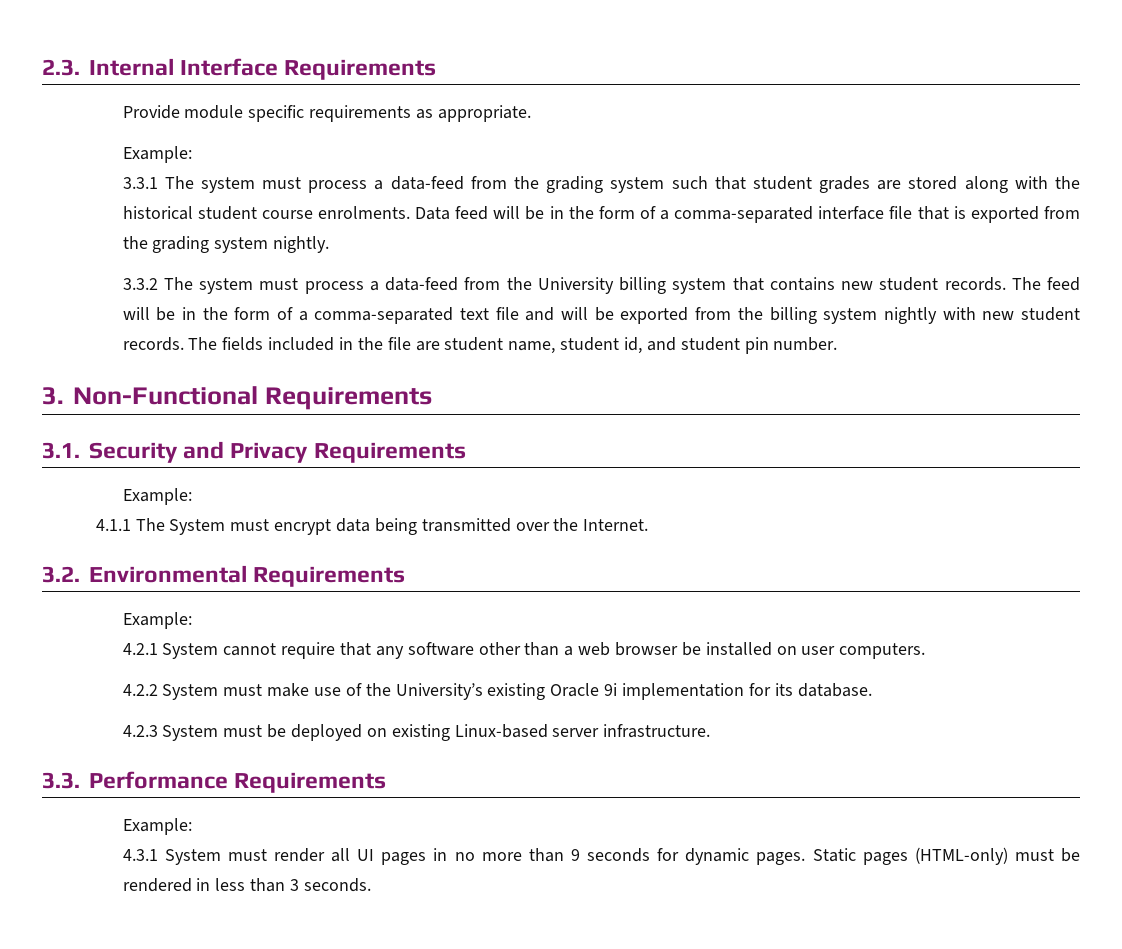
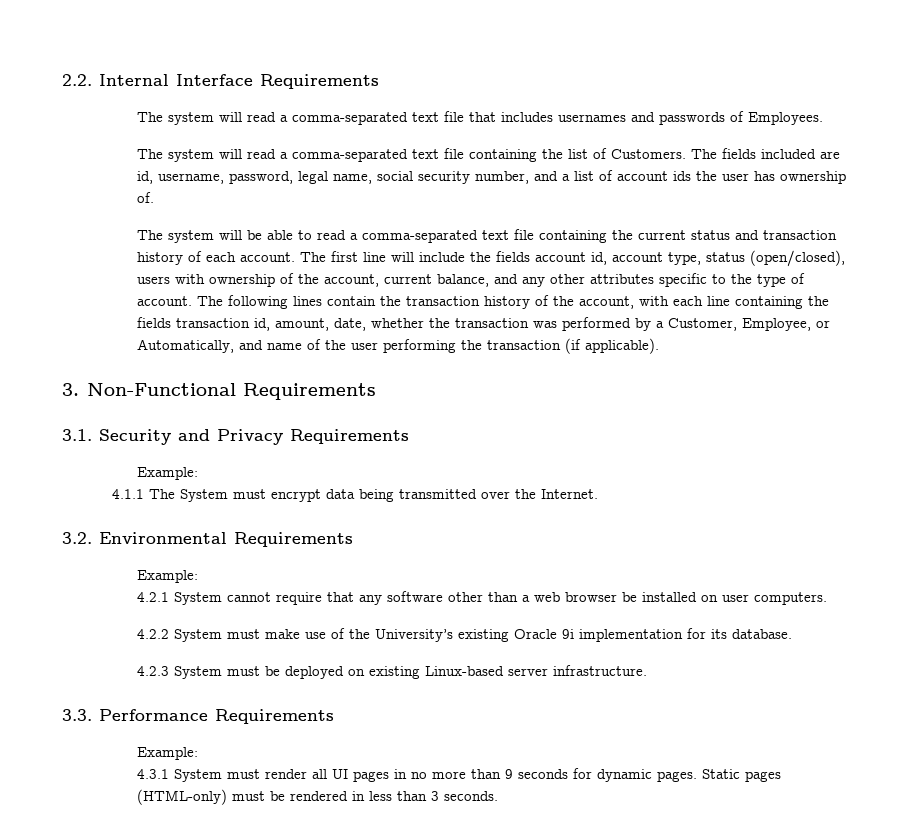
- 2.3. Internal Interface Requirements
+ 2.2. Internal Interface Requirements
- Provide module specific requirements as appropriate.
- Example:
- 3.3.1 The system must process a data-feed from the grading system such that student grades are stored along with the historical student course enrolments. Data feed will be in the form of a comma-separated interface file that is exported from the grading system nightly.
- 3.3.2 The system must process a data-feed from the University billing system that contains new student records. The feed will be in the form of a comma-separated text file and will be exported from the billing system nightly with new student records. The fields included in the file are student name, student id, and student pin number.
+ The system will read a comma-separated text file that includes usernames and passwords of Employees.
+ The system will read a comma-separated text file containing the list of Customers. The fields included are id, username, password, legal name, social security number, and a list of account ids the user has ownership of.
+ The system will be able to read a comma-separated text file containing the current status and transaction history of each account. The first line will include the fields account id, account type, status (open/closed), users with ownership of the account, current balance, and any other attributes specific to the type of account. The following lines contain the transaction history of the account, with each line containing the fields transaction id, amount, date, whether the transaction was performed by a Customer, Employee, or Automatically, and name of the user performing the transaction (if applicable).

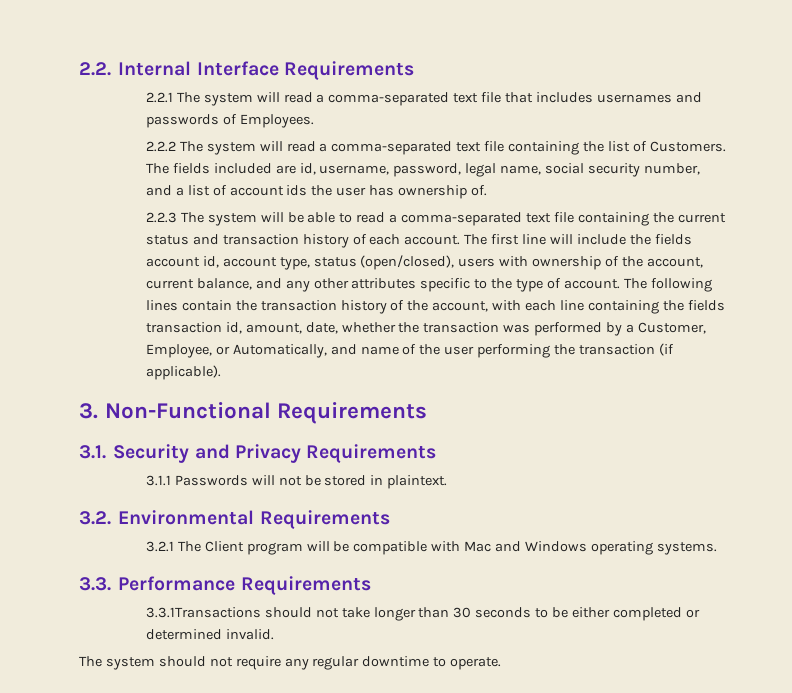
- The system will read a comma-separated text file that includes usernames and passwords of Employees.
+ 2.2.1 The system will read a comma-separated text file that includes usernames and passwords of Employees.
- The system will read a comma-separated text file containing the list of Customers.
+ 2.2.2 The system will read a comma-separated text file containing the list of Customers.
- The system will be able to read a comma-separated text file containing the current status and transaction history of each account.
+ 2.2.3 The system will be able to read a comma-separated text file containing the current status and transaction history of each account.
  3.1. Security and Privacy Requirements
- Example:
- 4.1.1 The System must encrypt data being transmitted over the Internet.
+ 3.1.1 Passwords will not be stored in plaintext.
  3.2. Environmental Requirements
- Example:
- 4.2.1 System cannot require that any software other than a web browser be installed on user computers.
- 4.2.2 System must make use of the University’s existing Oracle 9i implementation for its database.
- 4.2.3 System must be deployed on existing Linux-based server infrastructure.
+ 3.2.1 The Client program will be compatible with Mac and Windows operating systems.
  3.3. Performance Requirements
- Example:
- 4.3.1 System must render all UI pages in no more than 9 seconds for dynamic pages. Static pages (HTML-only) must be rendered in less than 3 seconds.
+ 3.3.1Transactions should not take longer than 30 seconds to be either completed or determined invalid.
+ The system should not require any regular downtime to operate.

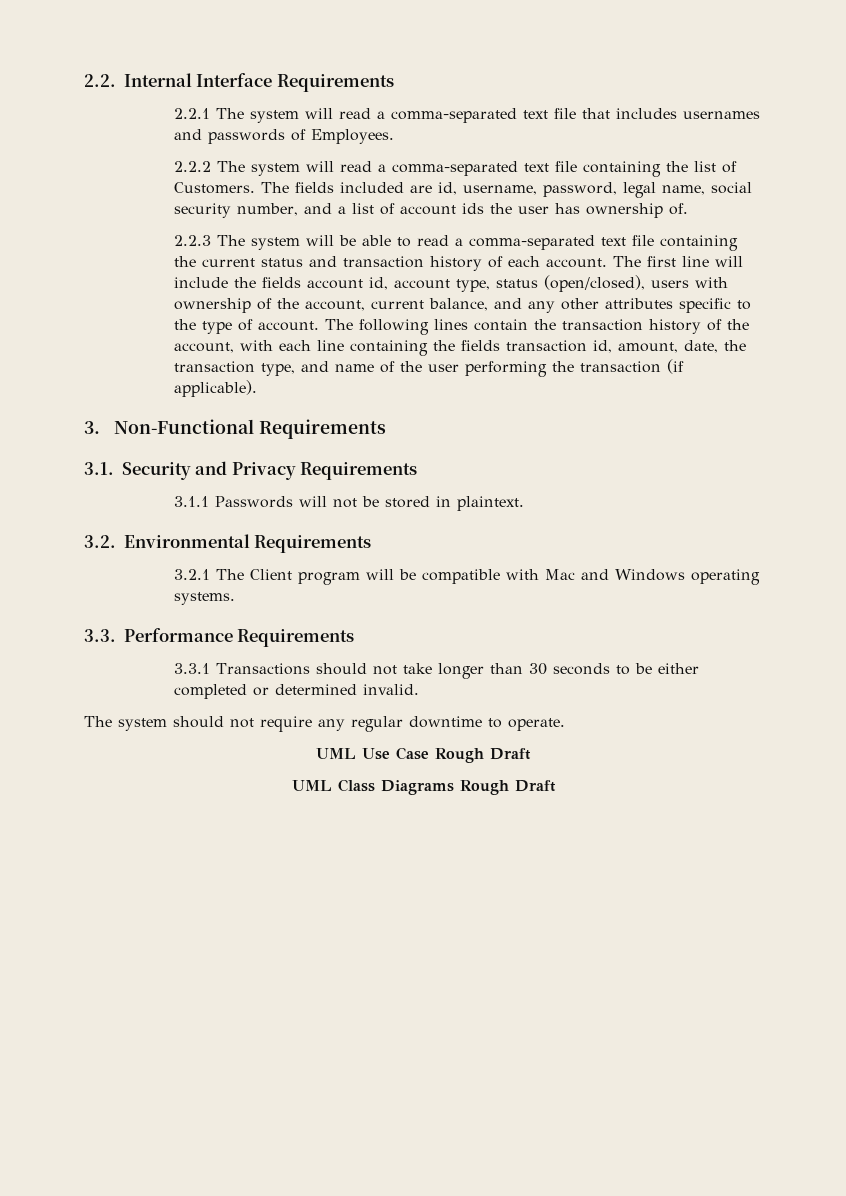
- The following lines contain the transaction history of the account, with each line containing the fields transaction id, amount, date, whether the transaction was performed by a Customer, Employee, or Automatically, and name of the user performing the transaction (if applicable).
+ The following lines contain the transaction history of the account, with each line containing the fields transaction id, amount, date, the transaction type, and name of the user performing the transaction (if applicable).
- 3.3.1Transactions should not take longer than 30 seconds to be either completed or determined invalid.
+ 3.3.1 Transactions should not take longer than 30 seconds to be either completed or determined invalid.
+ UML Use Case Rough Draft
+ UML Class Diagrams Rough Draft

